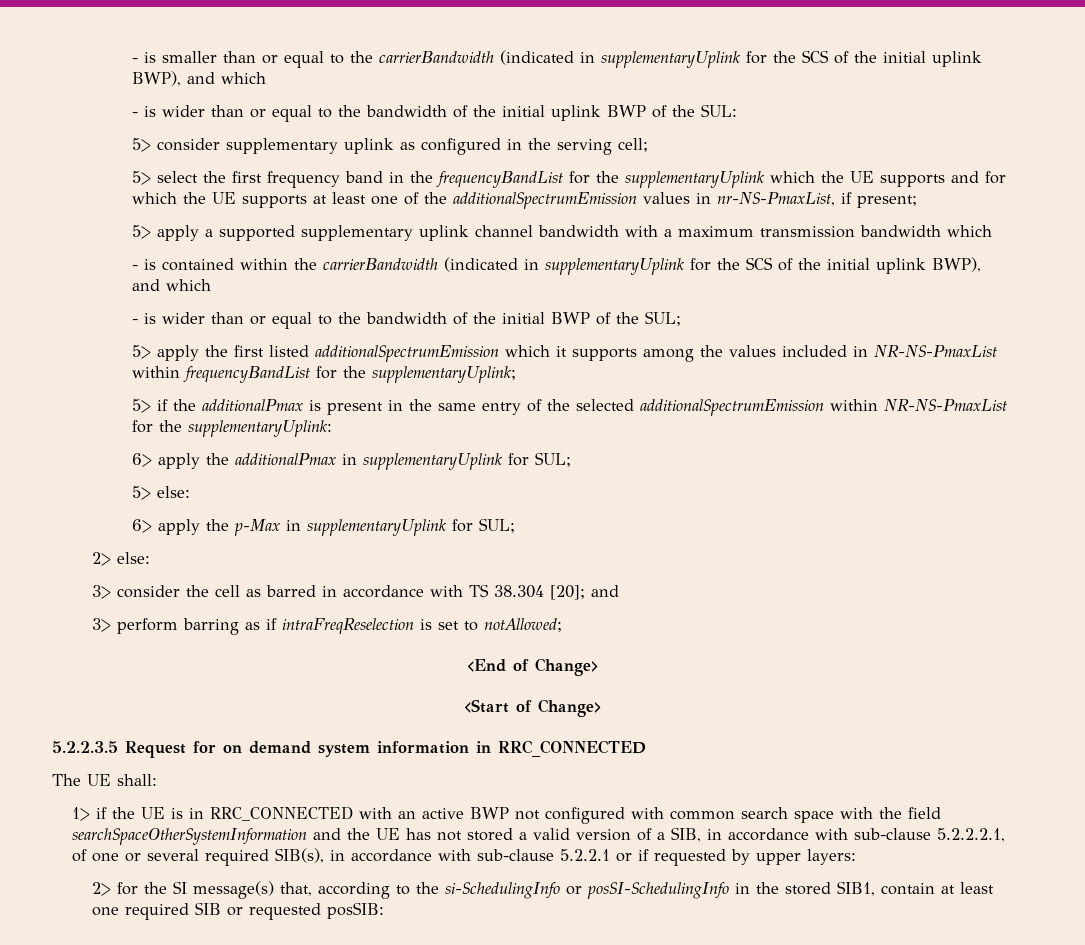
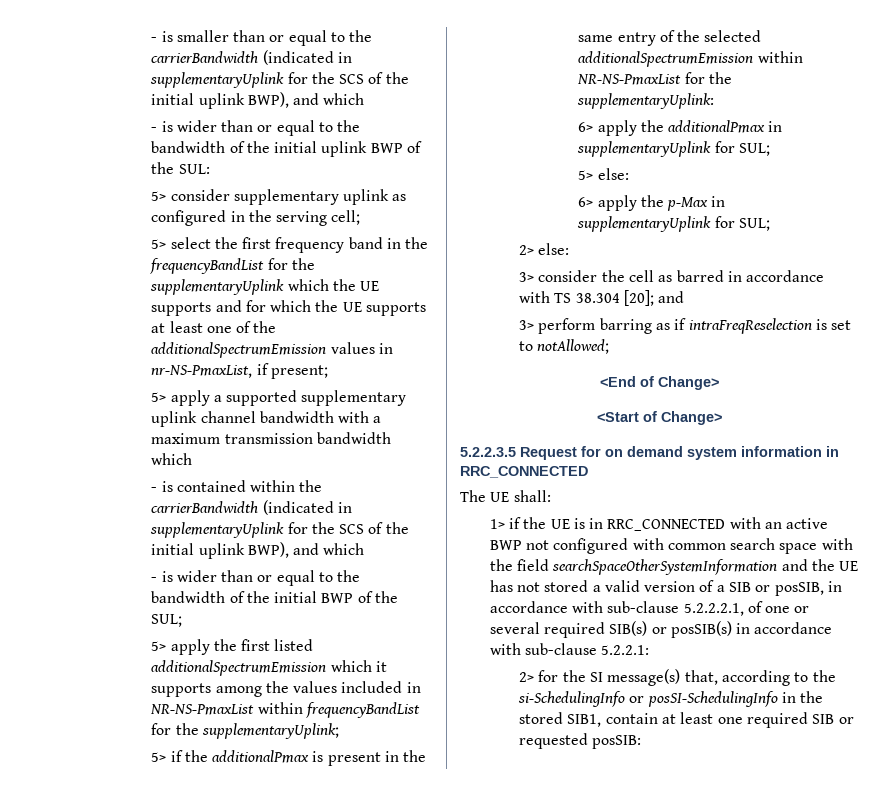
- 1> if the UE is in RRC_CONNECTED with an active BWP not configured with common search space with the field searchSpaceOtherSystemInformation and the UE has not stored a valid version of a SIB, in accordance with sub-clause 5.2.2.2.1, of one or several required SIB(s), in accordance with sub-clause 5.2.2.1 or if requested by upper layers:
+ 1> if the UE is in RRC_CONNECTED with an active BWP not configured with common search space with the field searchSpaceOtherSystemInformation and the UE has not stored a valid version of a SIB or posSIB, in accordance with sub-clause 5.2.2.2.1, of one or several required SIB(s) or posSIB(s) in accordance with sub-clause 5.2.2.1:

